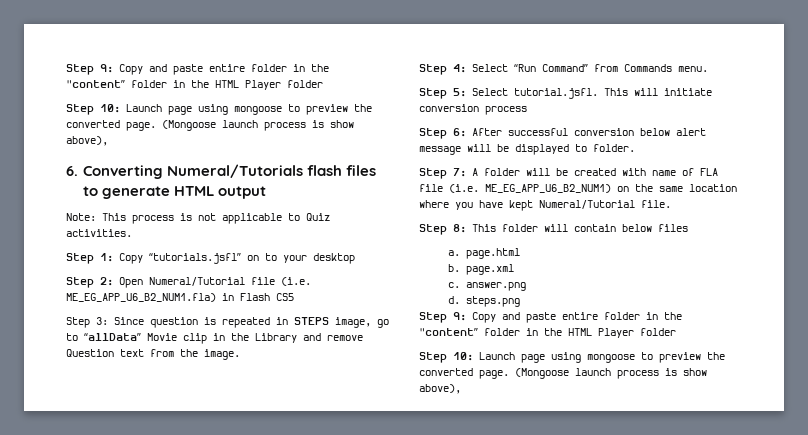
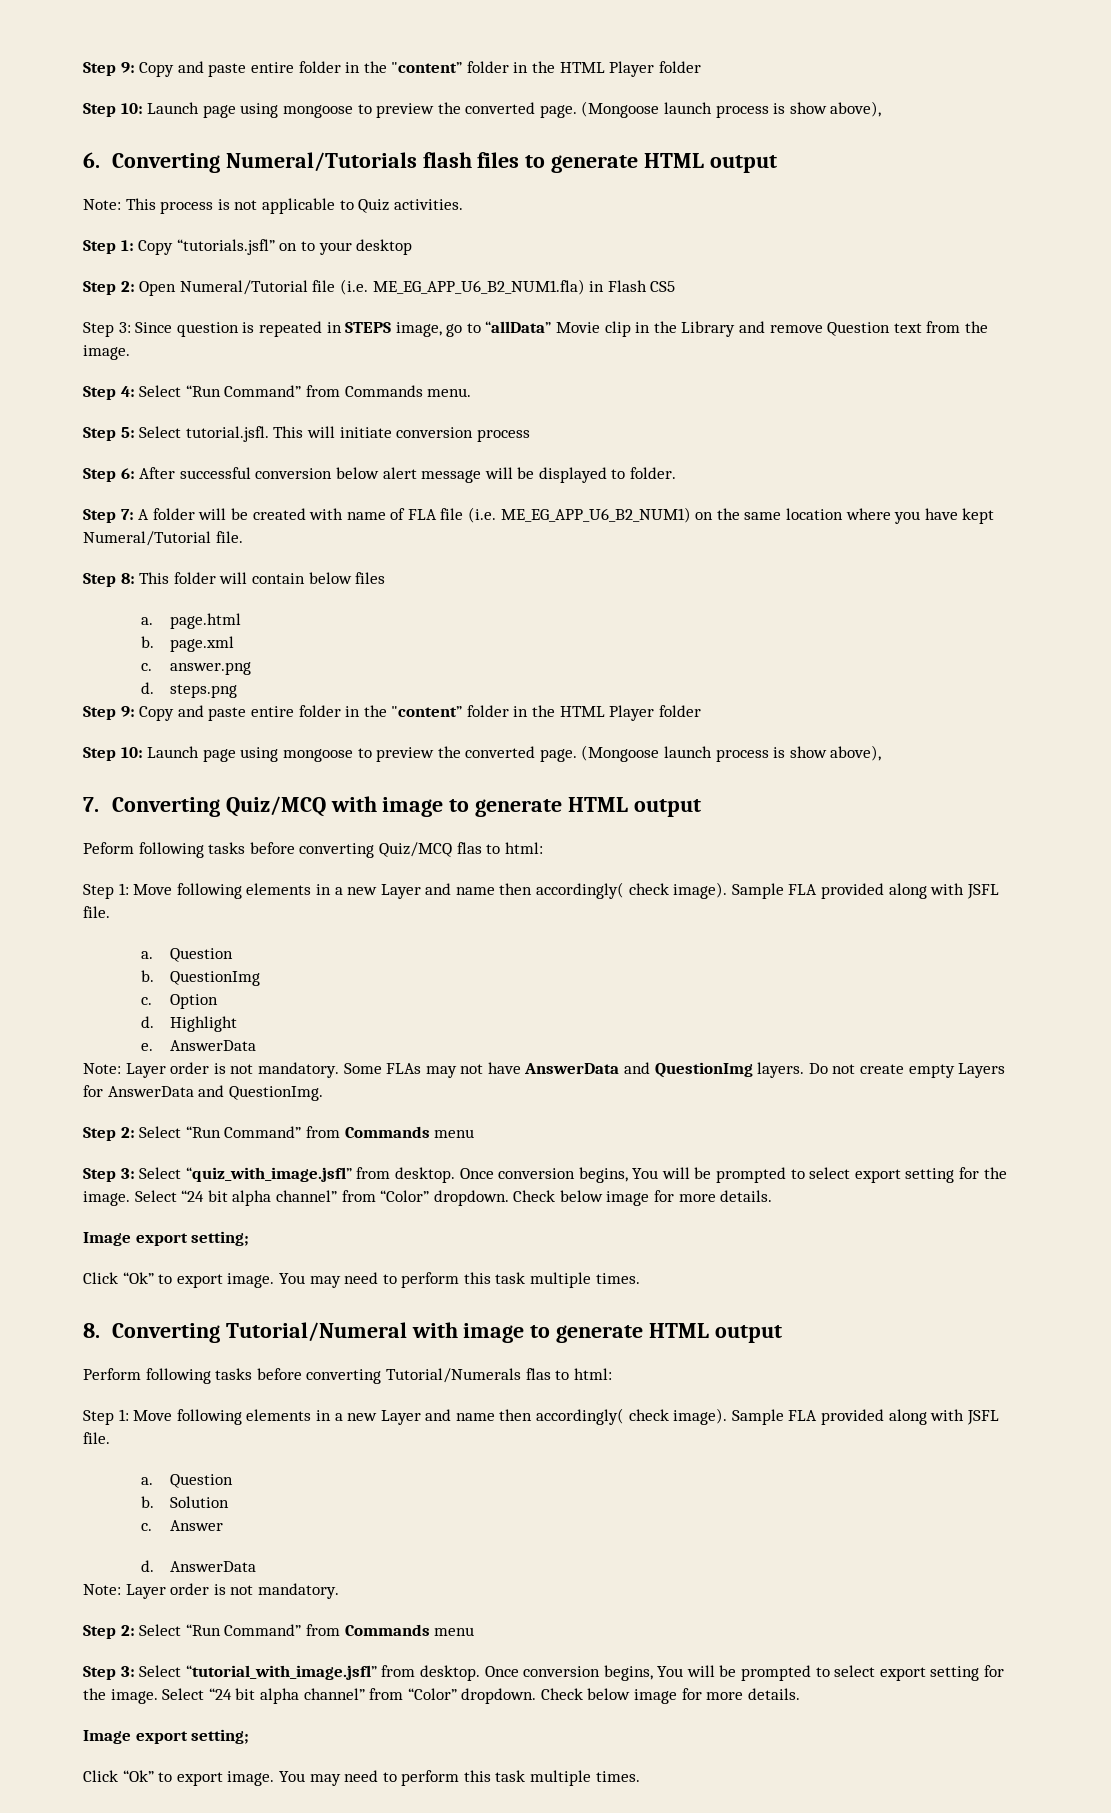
+ 7. Converting Quiz/MCQ with image to generate HTML output
+ Peform following tasks before converting Quiz/MCQ flas to html:
+ Step 1: Move following elements in a new Layer and name then accordingly( check image). Sample FLA provided along with JSFL file.
+ a. Question
+ b. QuestionImg
+ c. Option
+ d. Highlight
+ e. AnswerData
+ Note: Layer order is not mandatory. Some FLAs may not have AnswerData and QuestionImg layers. Do not create empty Layers for AnswerData and QuestionImg.
+ Step 2: Select “Run Command” from Commands menu
+ Step 3: Select “quiz_with_image.jsfl” from desktop. Once conversion begins, You will be prompted to select export setting for the image. Select “24 bit alpha channel” from “Color” dropdown. Check below image for more details.
+ Image export setting;
+ Click “Ok” to export image. You may need to perform this task multiple times.
+ 8. Converting Tutorial/Numeral with image to generate HTML output
+ Perform following tasks before converting Tutorial/Numerals flas to html:
+ Step 1: Move following elements in a new Layer and name then accordingly( check image). Sample FLA provided along with JSFL file.
+ a. Question
+ b. Solution
+ c. Answer
+ d. AnswerData
+ Note: Layer order is not mandatory.
+ Step 2: Select “Run Command” from Commands menu
+ Step 3: Select “tutorial_with_image.jsfl” from desktop. Once conversion begins, You will be prompted to select export setting for the image. Select “24 bit alpha channel” from “Color” dropdown. Check below image for more details.
+ Image export setting;
+ Click “Ok” to export image. You may need to perform this task multiple times.

